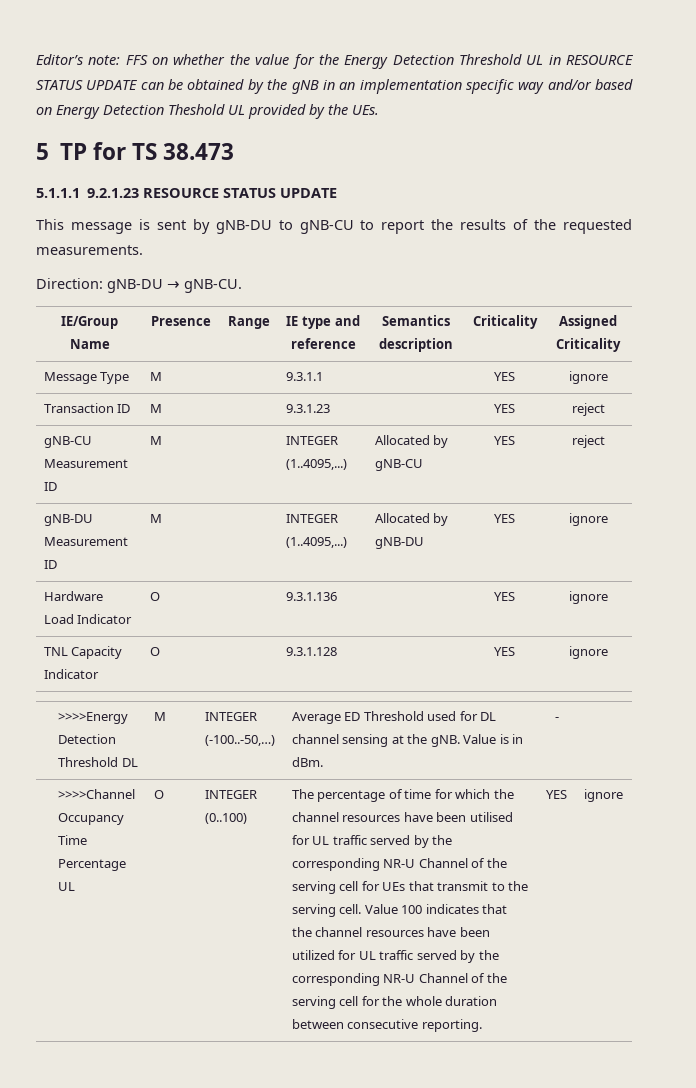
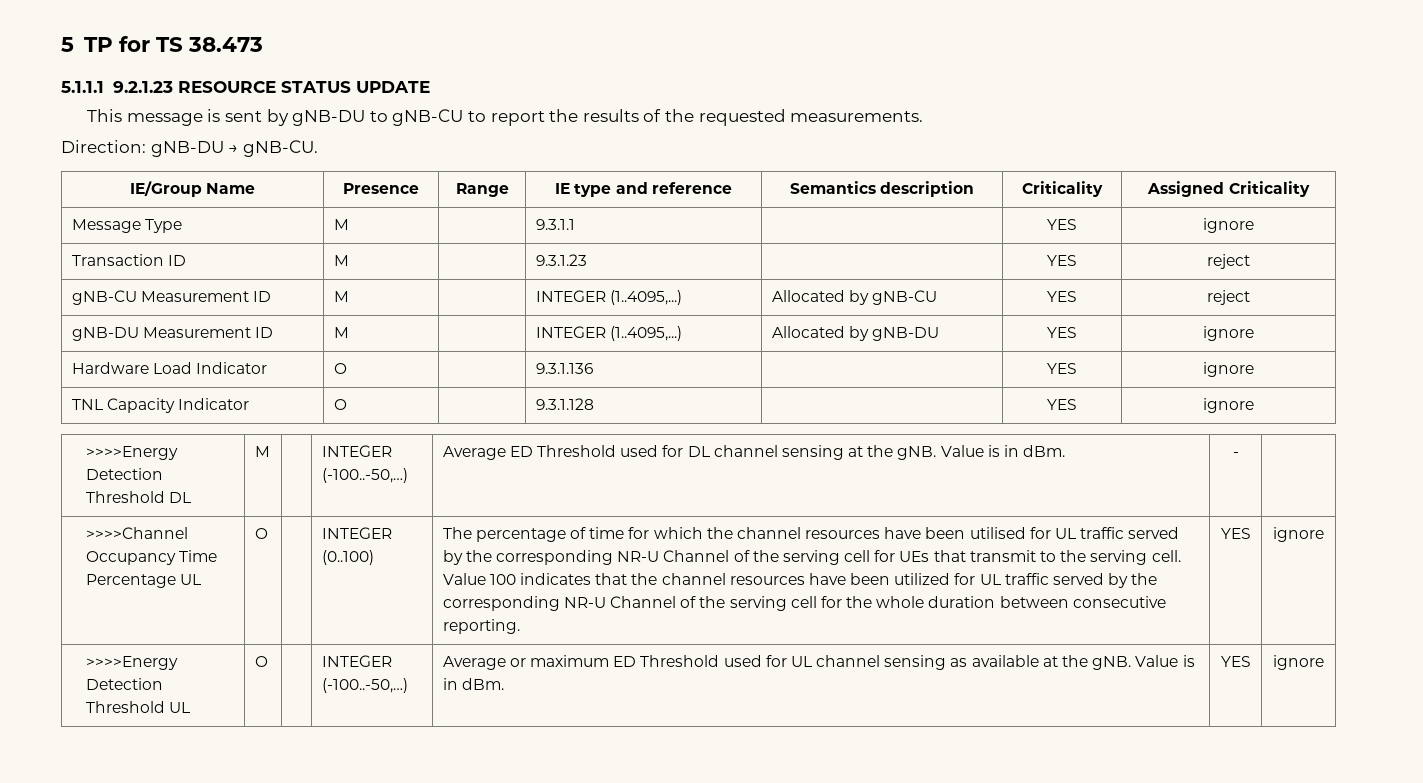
- Editor’s note: FFS on whether the value for the Energy Detection Threshold UL in RESOURCE STATUS UPDATE can be obtained by the gNB in an implementation specific way and/or based on Energy Detection Theshold UL provided by the UEs.
+ >>>>Energy Detection Threshold UL | O | | INTEGER (-100..-50,…) | Average or maximum ED Threshold used for UL channel sensing as available at the gNB. Value is in dBm. | YES | ignore

